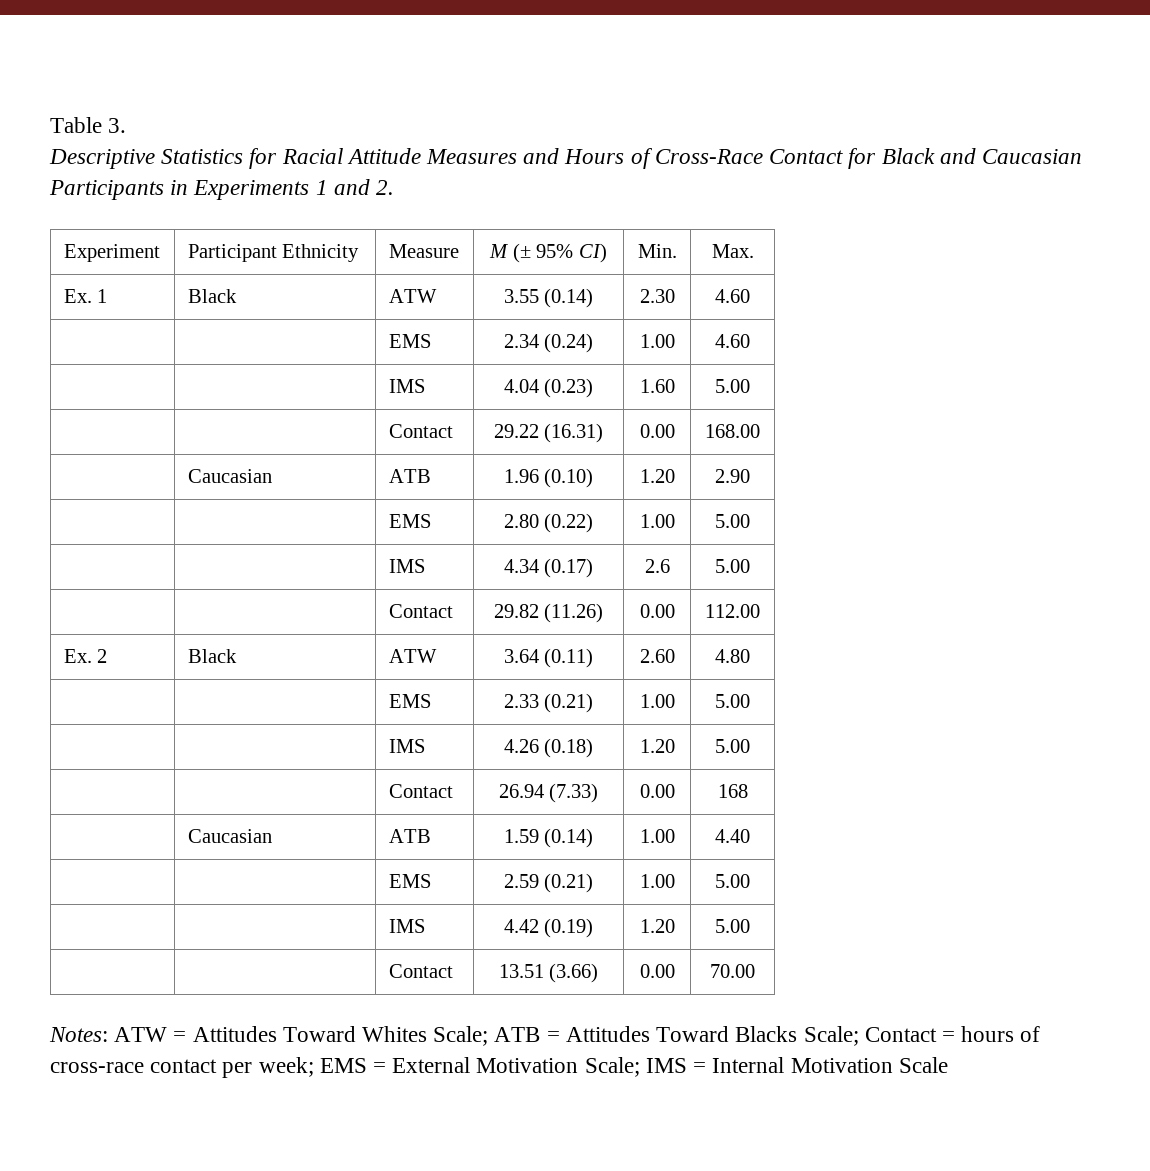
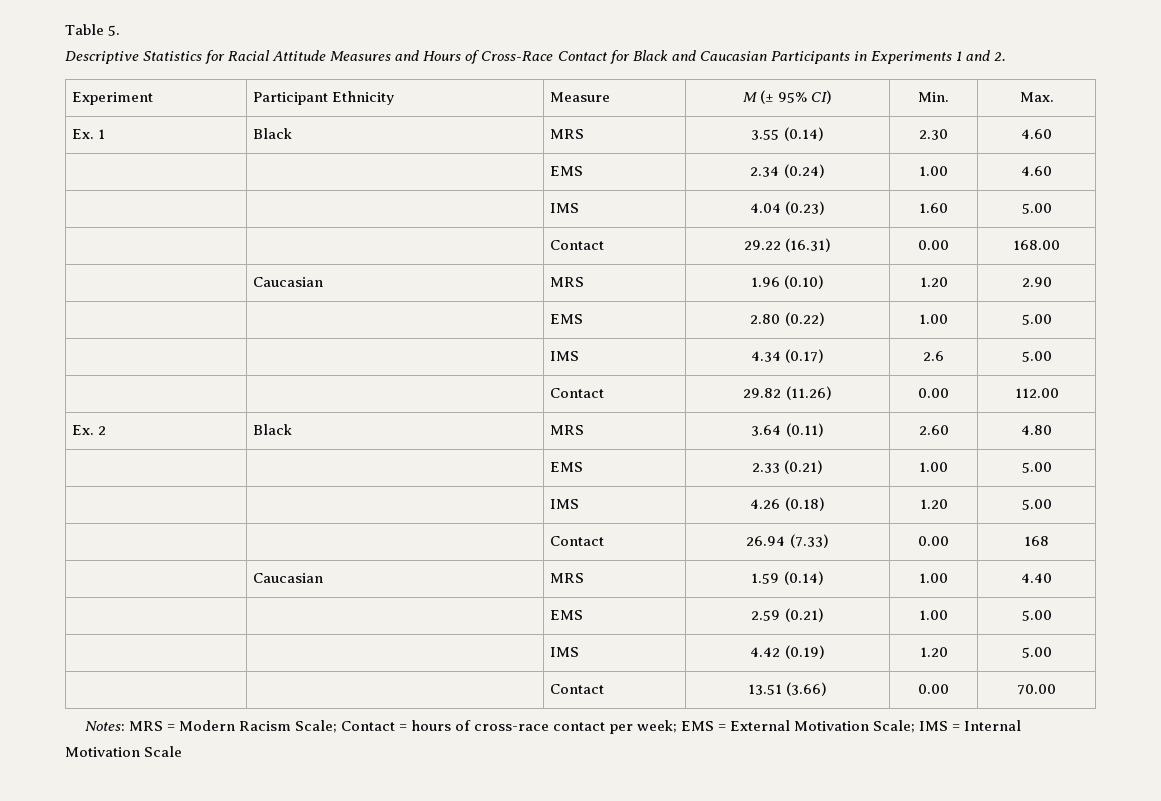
- Table 3.
+ Table 5.
- Ex. 1 | Black | ATW | 3.55 (0.14) | 2.30 | 4.60
+ Ex. 1 | Black | MRS | 3.55 (0.14) | 2.30 | 4.60
- | Caucasian | ATB | 1.96 (0.10) | 1.20 | 2.90
+ | Caucasian | MRS | 1.96 (0.10) | 1.20 | 2.90
- Ex. 2 | Black | ATW | 3.64 (0.11) | 2.60 | 4.80
+ Ex. 2 | Black | MRS | 3.64 (0.11) | 2.60 | 4.80
- | Caucasian | ATB | 1.59 (0.14) | 1.00 | 4.40
+ | Caucasian | MRS | 1.59 (0.14) | 1.00 | 4.40
- Notes: ATW = Attitudes Toward Whites Scale; ATB = Attitudes Toward Blacks Scale; Contact = hours of cross-race contact per week; EMS = External Motivation Scale; IMS = Internal Motivation Scale
+ Notes: MRS = Modern Racism Scale; Contact = hours of cross-race contact per week; EMS = External Motivation Scale; IMS = Internal Motivation Scale

